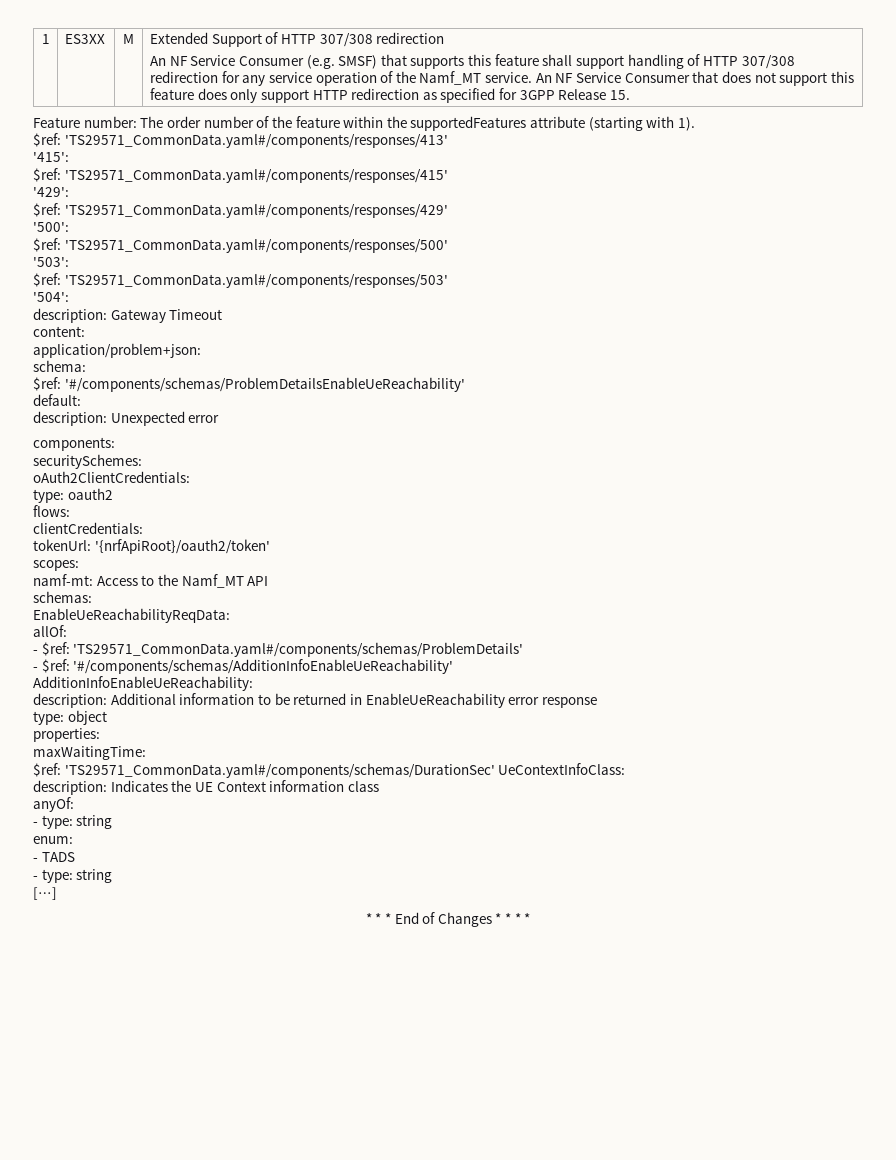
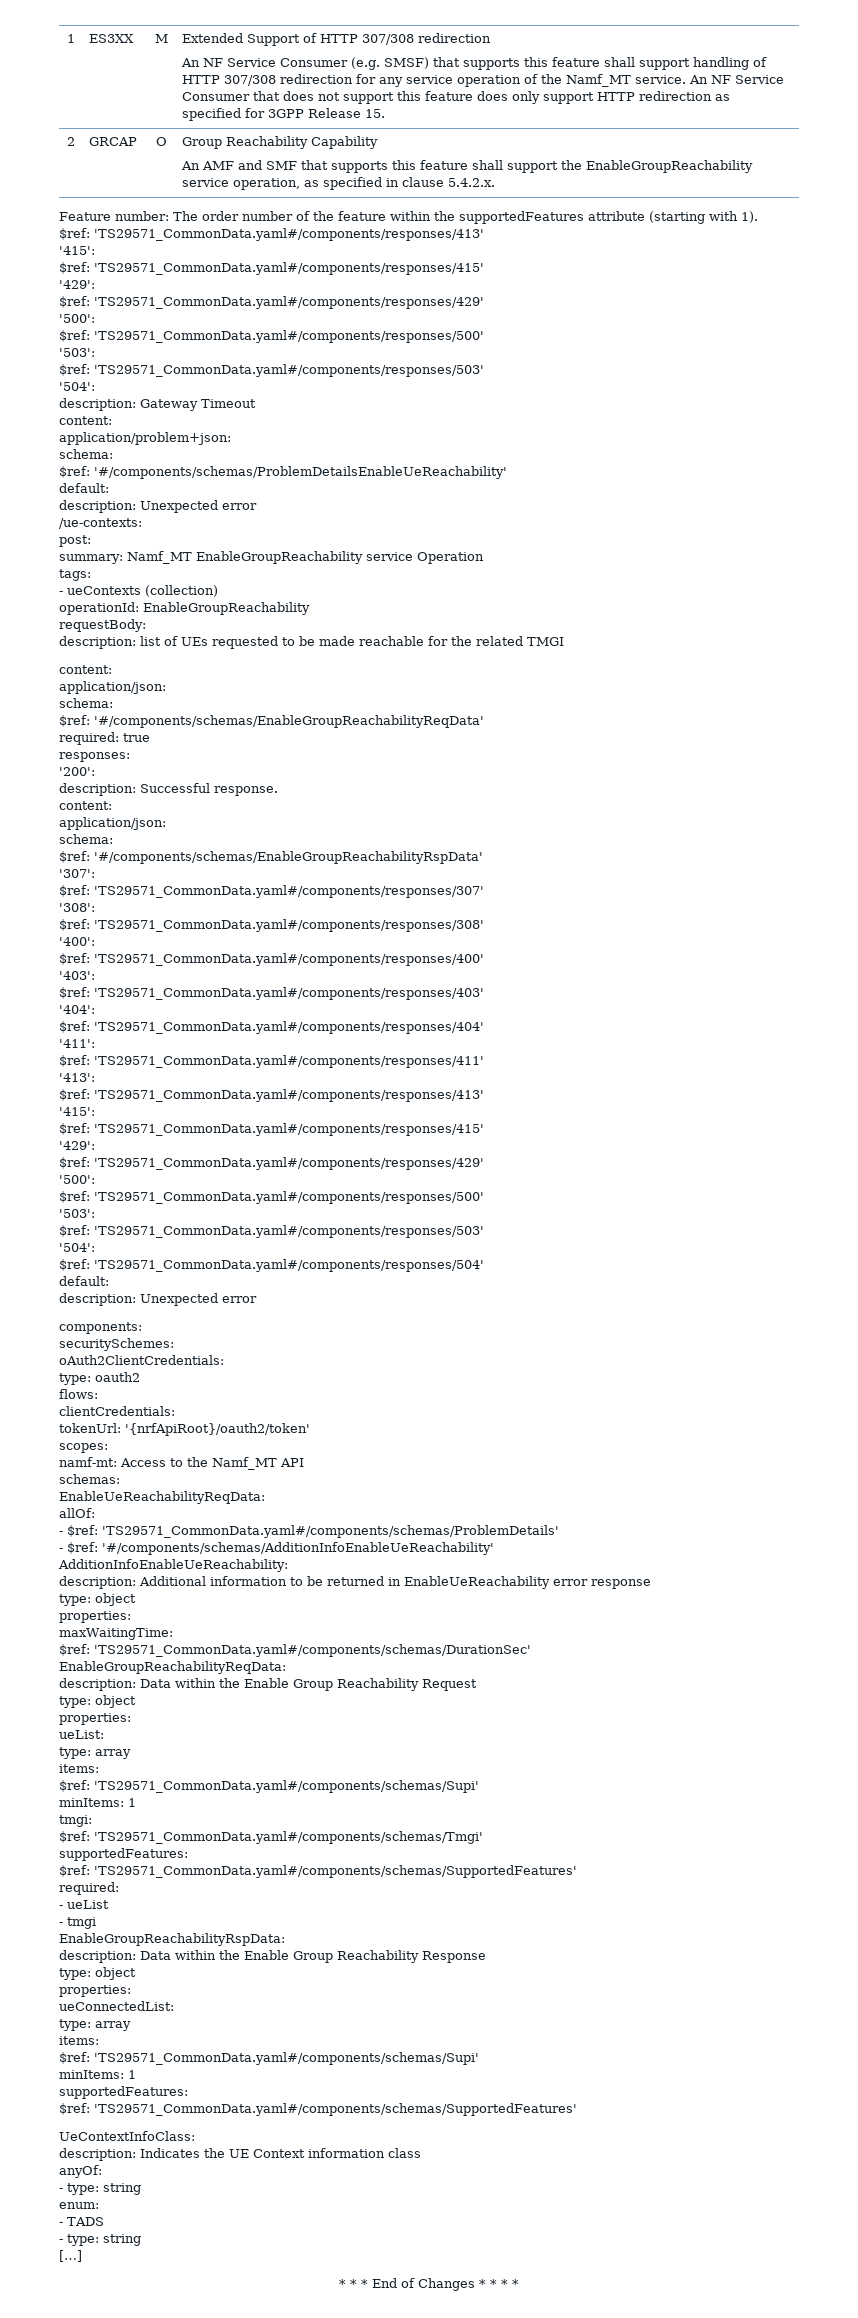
+ 2 | GRCAP | O | Group Reachability Capability
+ An AMF and SMF that supports this feature shall support the EnableGroupReachability service operation, as specified in clause 5.4.2.x.
+ /ue-contexts:
+ post:
+ summary: Namf_MT EnableGroupReachability service Operation
+ tags:
+ - ueContexts (collection)
+ operationId: EnableGroupReachability
+ requestBody:
+ description: list of UEs requested to be made reachable for the related TMGI
+ content:
+ application/json:
+ schema:
+ $ref: '#/components/schemas/EnableGroupReachabilityReqData'
+ required: true
+ responses:
+ '200':
+ description: Successful response.
+ content:
+ application/json:
+ schema:
+ $ref: '#/components/schemas/EnableGroupReachabilityRspData'
+ '307':
+ $ref: 'TS29571_CommonData.yaml#/components/responses/307'
+ '308':
+ $ref: 'TS29571_CommonData.yaml#/components/responses/308'
+ '400':
+ $ref: 'TS29571_CommonData.yaml#/components/responses/400'
+ '403':
+ $ref: 'TS29571_CommonData.yaml#/components/responses/403'
+ '404':
+ $ref: 'TS29571_CommonData.yaml#/components/responses/404'
+ '411':
+ $ref: 'TS29571_CommonData.yaml#/components/responses/411'
+ '413':
+ $ref: 'TS29571_CommonData.yaml#/components/responses/413'
+ '415':
+ $ref: 'TS29571_CommonData.yaml#/components/responses/415'
+ '429':
+ $ref: 'TS29571_CommonData.yaml#/components/responses/429'
+ '500':
+ $ref: 'TS29571_CommonData.yaml#/components/responses/500'
+ '503':
+ $ref: 'TS29571_CommonData.yaml#/components/responses/503'
+ '504':
+ $ref: 'TS29571_CommonData.yaml#/components/responses/504'
+ default:
+ description: Unexpected error
- $ref: 'TS29571_CommonData.yaml#/components/schemas/DurationSec' UeContextInfoClass:
+ $ref: 'TS29571_CommonData.yaml#/components/schemas/DurationSec'
+ EnableGroupReachabilityReqData:
+ description: Data within the Enable Group Reachability Request
+ type: object
+ properties:
+ ueList:
+ type: array
+ items:
+ $ref: 'TS29571_CommonData.yaml#/components/schemas/Supi'
+ minItems: 1
+ tmgi:
+ $ref: 'TS29571_CommonData.yaml#/components/schemas/Tmgi'
+ supportedFeatures:
+ $ref: 'TS29571_CommonData.yaml#/components/schemas/SupportedFeatures'
+ required:
+ - ueList
+ - tmgi
+ EnableGroupReachabilityRspData:
+ description: Data within the Enable Group Reachability Response
+ type: object
+ properties:
+ ueConnectedList:
+ type: array
+ items:
+ $ref: 'TS29571_CommonData.yaml#/components/schemas/Supi'
+ minItems: 1
+ supportedFeatures:
+ $ref: 'TS29571_CommonData.yaml#/components/schemas/SupportedFeatures'
+ UeContextInfoClass:

